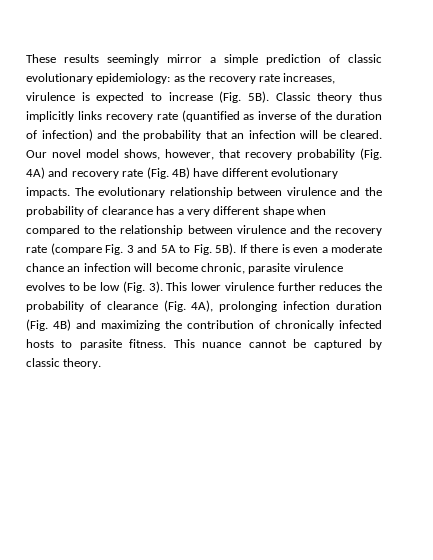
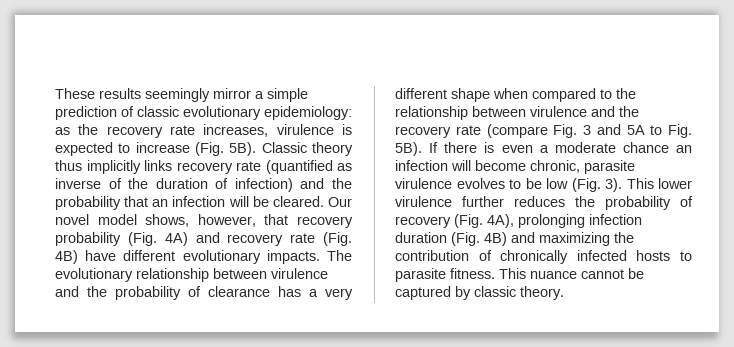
- This lower virulence further reduces the probability of clearance (Fig. 4A), prolonging infection duration (Fig. 4B) and maximizing the contribution of chronically infected hosts to parasite fitness.
+ This lower virulence further reduces the probability of recovery (Fig. 4A), prolonging infection duration (Fig. 4B) and maximizing the contribution of chronically infected hosts to parasite fitness.

